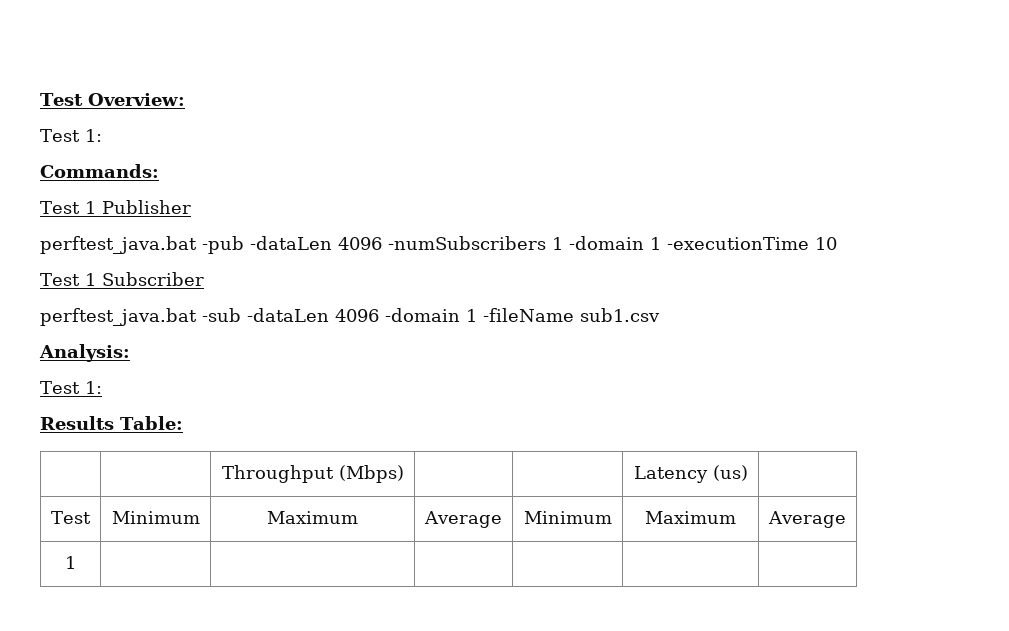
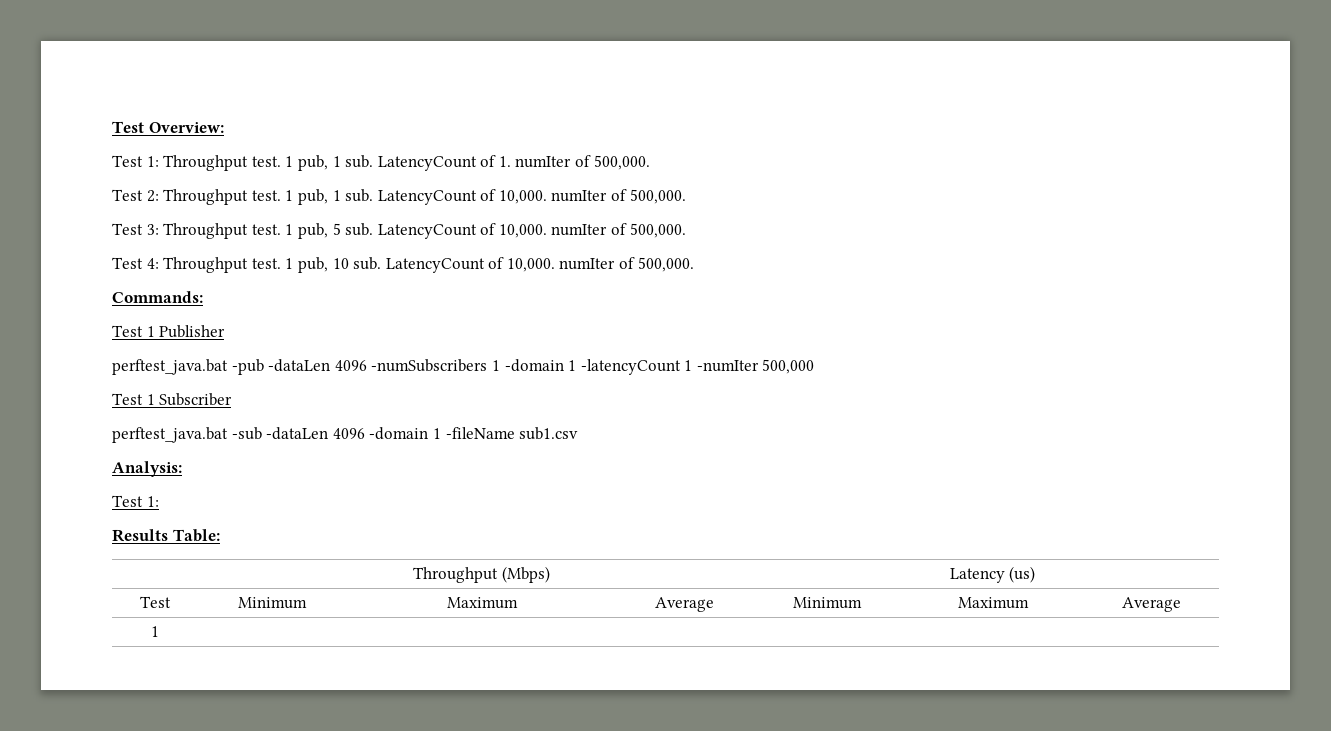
  Test Overview:
- Test 1:
+ Test 1: Throughput test. 1 pub, 1 sub. LatencyCount of 1. numIter of 500,000.
+ Test 2: Throughput test. 1 pub, 1 sub. LatencyCount of 10,000. numIter of 500,000.
+ Test 3: Throughput test. 1 pub, 5 sub. LatencyCount of 10,000. numIter of 500,000.
+ Test 4: Throughput test. 1 pub, 10 sub. LatencyCount of 10,000. numIter of 500,000.
- perftest_java.bat -pub -dataLen 4096 -numSubscribers 1 -domain 1 -executionTime 10
+ perftest_java.bat -pub -dataLen 4096 -numSubscribers 1 -domain 1 -latencyCount 1 -numIter 500,000

